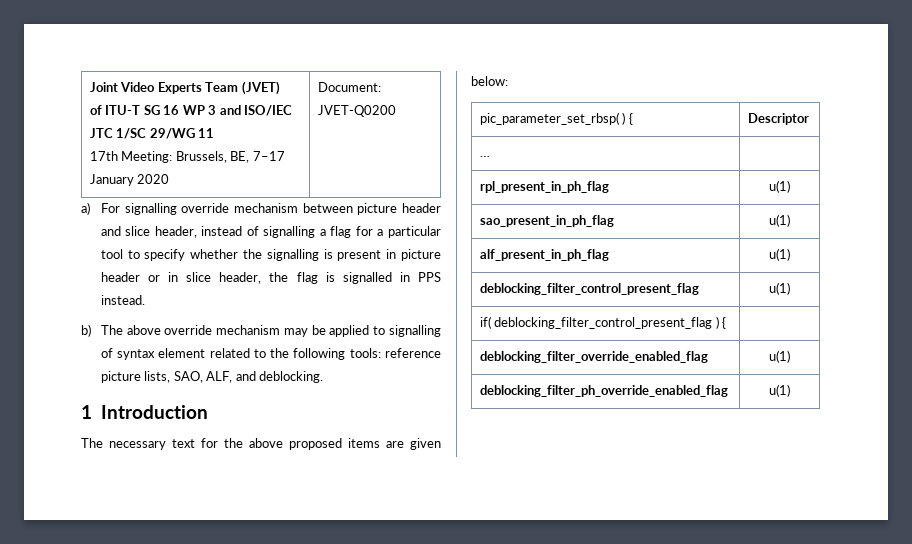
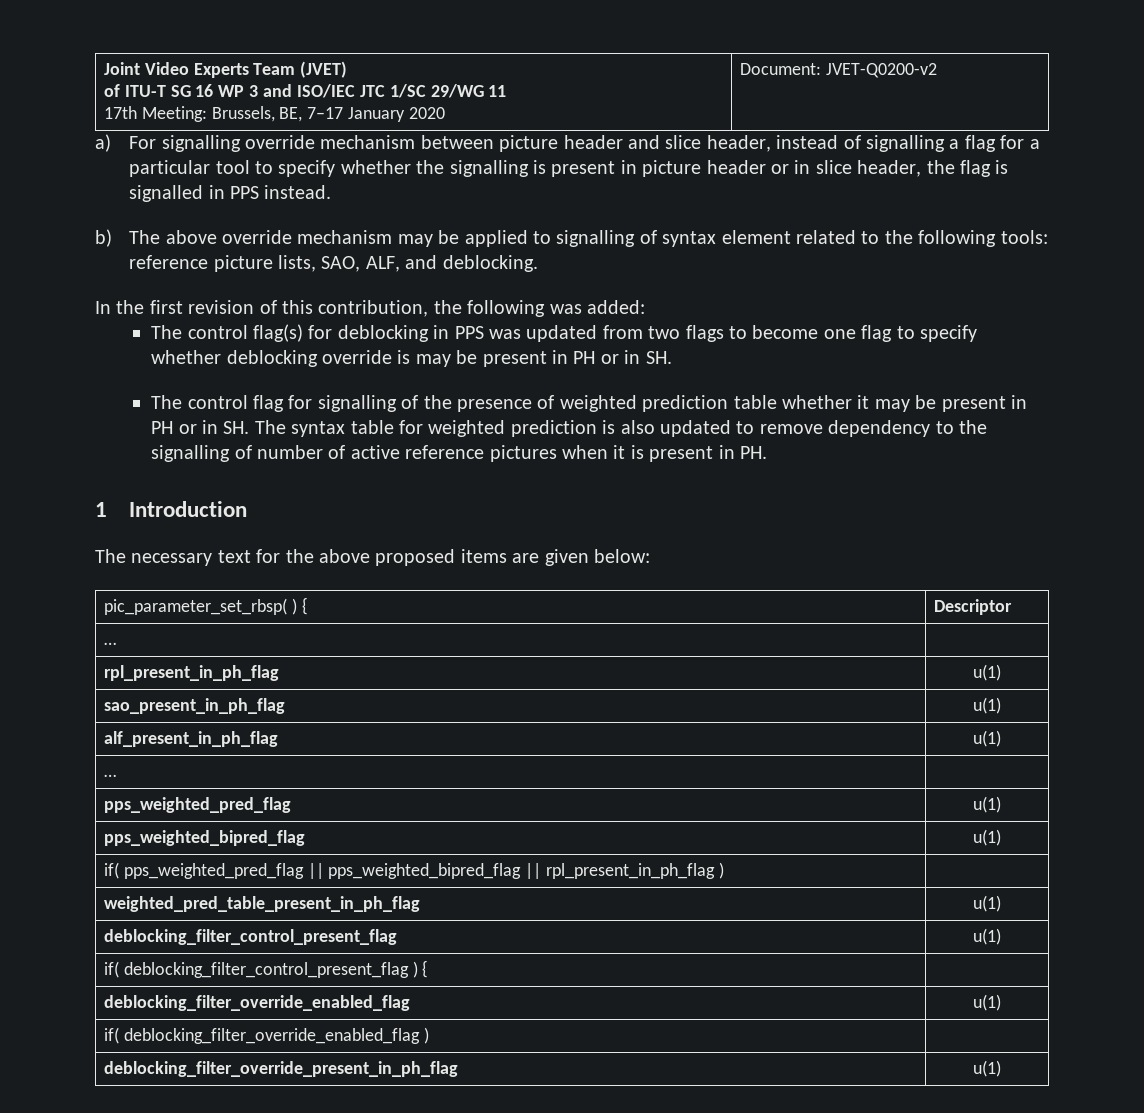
  Joint Video Experts Team (JVET)
  of ITU-T SG 16 WP 3 and ISO/IEC JTC 1/SC 29/WG 11
- 17th Meeting: Brussels, BE, 7–17 January 2020 | Document: JVET-Q0200
+ 17th Meeting: Brussels, BE, 7–17 January 2020 | Document: JVET-Q0200-v2
+ In the first revision of this contribution, the following was added:
+ The control flag(s) for deblocking in PPS was updated from two flags to become one flag to specify whether deblocking override is may be present in PH or in SH.
+ The control flag for signalling of the presence of weighted prediction table whether it may be present in PH or in SH. The syntax table for weighted prediction is also updated to remove dependency to the signalling of number of active reference pictures when it is present in PH.
  alf_present_in_ph_flag | u(1)
+ … |
+ pps_weighted_pred_flag | u(1)
+ pps_weighted_bipred_flag | u(1)
+ if( pps_weighted_pred_flag || pps_weighted_bipred_flag || rpl_present_in_ph_flag ) |
+ weighted_pred_table_present_in_ph_flag | u(1)
- deblocking_filter_ph_override_enabled_flag | u(1)
+ if( deblocking_filter_override_enabled_flag ) |
+ deblocking_filter_override_present_in_ph_flag | u(1)

